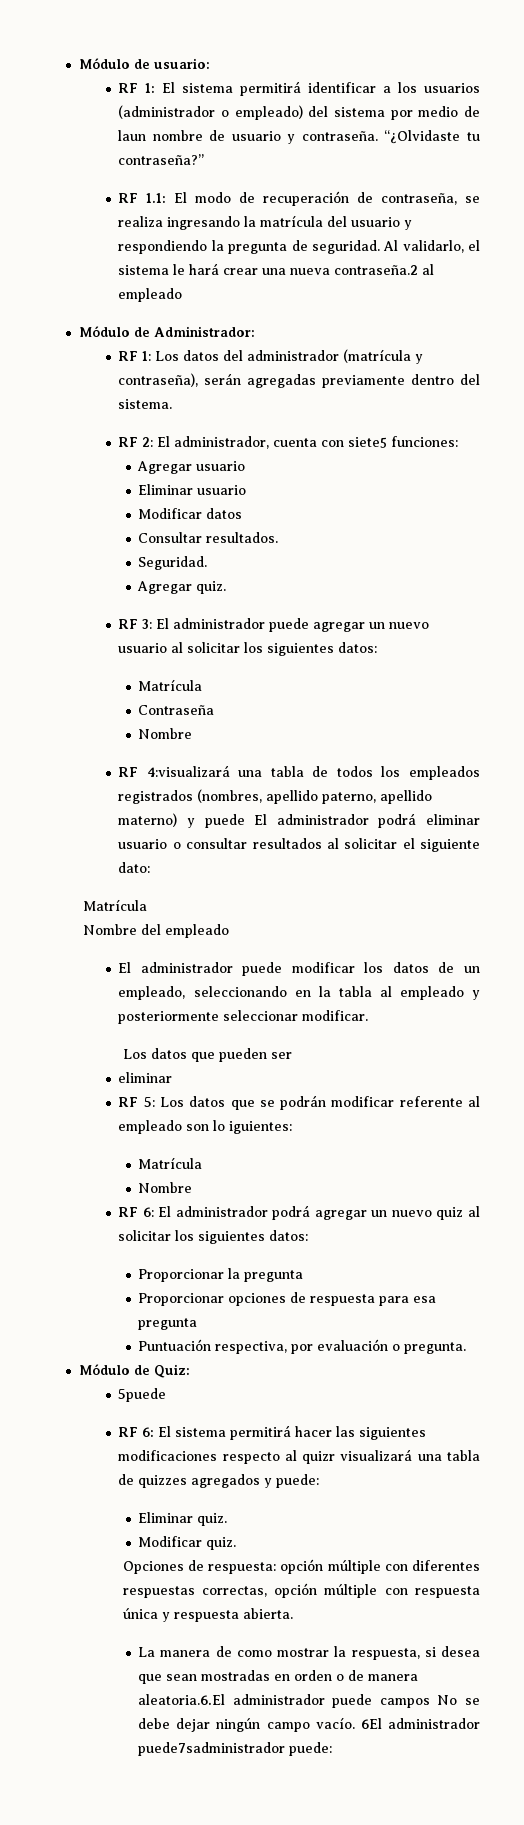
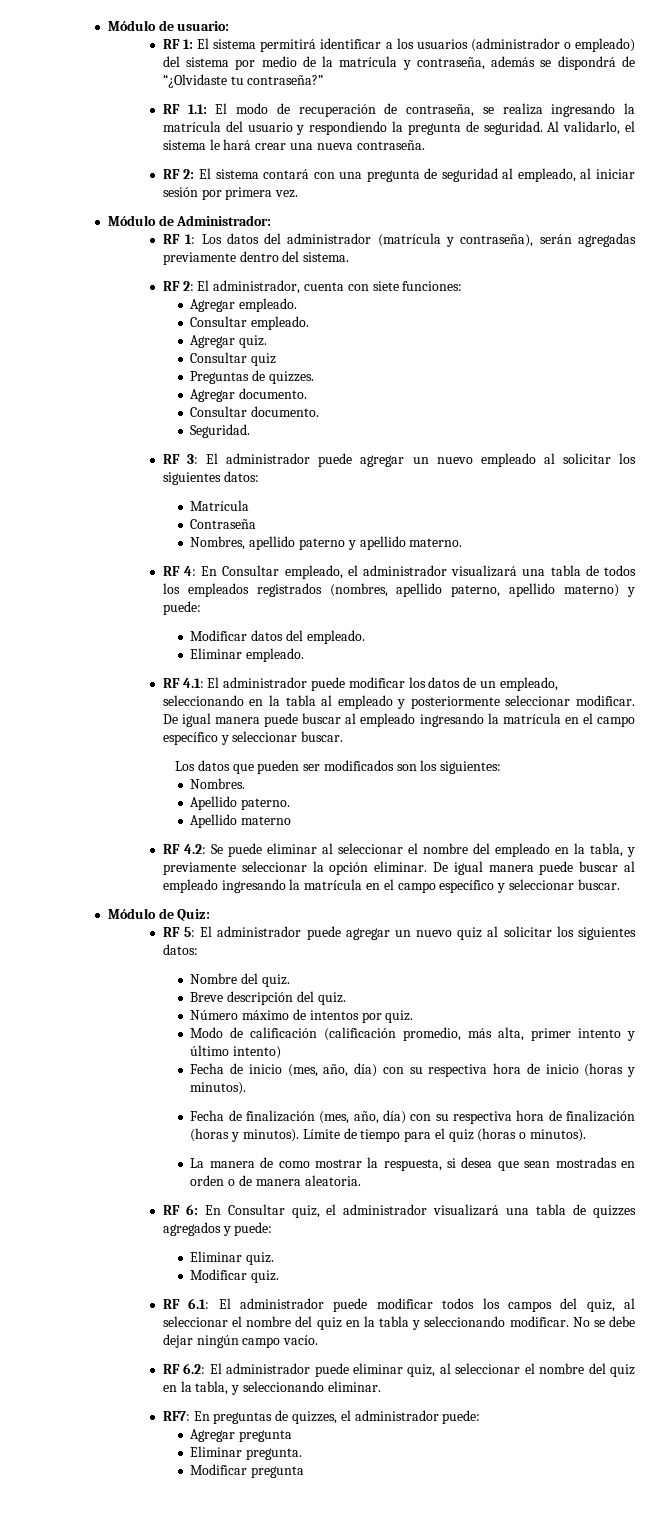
- RF 1: El sistema permitirá identificar a los usuarios (administrador o empleado) del sistema por medio de laun nombre de usuario y contraseña. “¿Olvidaste tu contraseña?”
+ RF 1: El sistema permitirá identificar a los usuarios (administrador o empleado) del sistema por medio de la matrícula y contraseña, además se dispondrá de “¿Olvidaste tu contraseña?”
- Al validarlo, el sistema le hará crear una nueva contraseña.2 al empleado
+ Al validarlo, el sistema le hará crear una nueva contraseña.
+ RF 2: El sistema contará con una pregunta de seguridad al empleado, al iniciar sesión por primera vez.
- RF 2: El administrador, cuenta con siete5 funciones:
+ RF 2: El administrador, cuenta con siete funciones:
- Agregar usuario
- Eliminar usuario
- Modificar datos
- Consultar resultados.
- Seguridad.
+ Agregar empleado.
+ Consultar empleado.
+ Consultar quiz
+ Preguntas de quizzes.
+ Agregar documento.
+ Consultar documento.
+ Seguridad.
- RF 3: El administrador puede agregar un nuevo usuario al solicitar los siguientes datos:
+ RF 3: El administrador puede agregar un nuevo empleado al solicitar los siguientes datos:
  Contraseña
- Nombre
- RF 4:visualizará una tabla de todos los empleados registrados (nombres, apellido paterno, apellido materno) y puede El administrador podrá eliminar usuario o consultar resultados al solicitar el siguiente dato:
- Matrícula
- Nombre del empleado
- El administrador puede modificar los datos de un empleado, seleccionando en la tabla al empleado y posteriormente seleccionar modificar.
+ Nombres, apellido paterno y apellido materno.
+ RF 4: En Consultar empleado, el administrador visualizará una tabla de todos los empleados registrados (nombres, apellido paterno, apellido materno) y puede:
+ Modificar datos del empleado.
+ Eliminar empleado.
+ RF 4.1: El administrador puede modificar los datos de un empleado, seleccionando en la tabla al empleado y posteriormente seleccionar modificar. De igual manera puede buscar al empleado ingresando la matrícula en el campo específico y seleccionar buscar.
- Los datos que pueden ser
- eliminar
- RF 5: Los datos que se podrán modificar referente al empleado son lo iguientes:
- Matrícula
- Nombre
- RF 6: El administrador podrá agregar un nuevo quiz al solicitar los siguientes datos:
+ Los datos que pueden ser modificados son los siguientes:
+ Nombres.
+ Apellido paterno.
+ Apellido materno
+ RF 4.2: Se puede eliminar al seleccionar el nombre del empleado en la tabla, y previamente seleccionar la opción eliminar. De igual manera puede buscar al empleado ingresando la matrícula en el campo específico y seleccionar buscar.
+ Módulo de Quiz:
+ RF 5: El administrador puede agregar un nuevo quiz al solicitar los siguientes datos:
- Proporcionar la pregunta
- Proporcionar opciones de respuesta para esa pregunta
- Puntuación respectiva, por evaluación o pregunta.
- Módulo de Quiz:
- 5puede
- RF 6: El sistema permitirá hacer las siguientes modificaciones respecto al quizr visualizará una tabla de quizzes agregados y puede:
- Eliminar quiz.
- Modificar quiz.
- Opciones de respuesta: opción múltiple con diferentes respuestas correctas, opción múltiple con respuesta única y respuesta abierta.
+ Nombre del quiz.
+ Breve descripción del quiz.
+ Número máximo de intentos por quiz.
+ Modo de calificación (calificación promedio, más alta, primer intento y último intento)
+ Fecha de inicio (mes, año, día) con su respectiva hora de inicio (horas y minutos).
+ Fecha de finalización (mes, año, día) con su respectiva hora de finalización (horas y minutos). Límite de tiempo para el quiz (horas o minutos).
- La manera de como mostrar la respuesta, si desea que sean mostradas en orden o de manera aleatoria.6.El administrador puede campos No se debe dejar ningún campo vacío. 6El administrador puede7sadministrador puede:
+ La manera de como mostrar la respuesta, si desea que sean mostradas en orden o de manera aleatoria.
+ RF 6: En Consultar quiz, el administrador visualizará una tabla de quizzes agregados y puede:
+ Eliminar quiz.
+ Modificar quiz.
+ RF 6.1: El administrador puede modificar todos los campos del quiz, al seleccionar el nombre del quiz en la tabla y seleccionando modificar. No se debe dejar ningún campo vacío.
+ RF 6.2: El administrador puede eliminar quiz, al seleccionar el nombre del quiz en la tabla, y seleccionando eliminar.
+ RF7: En preguntas de quizzes, el administrador puede:
+ Agregar pregunta
+ Eliminar pregunta.
+ Modificar pregunta

